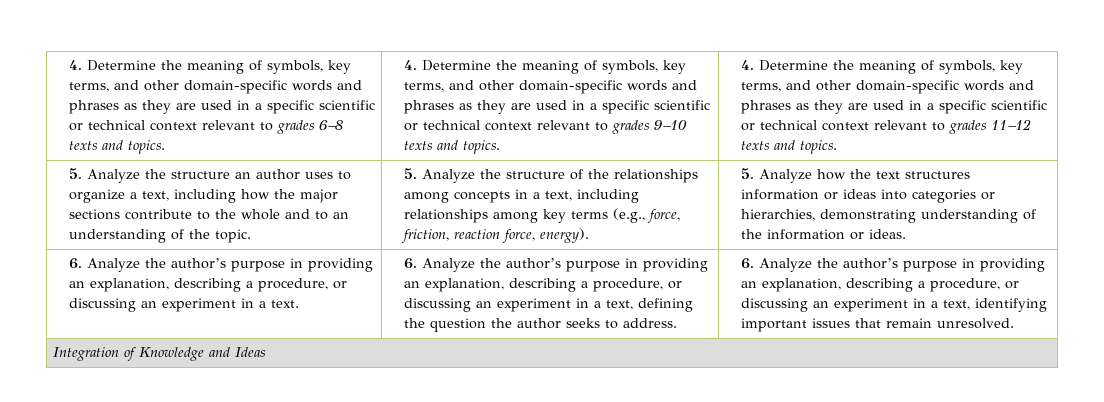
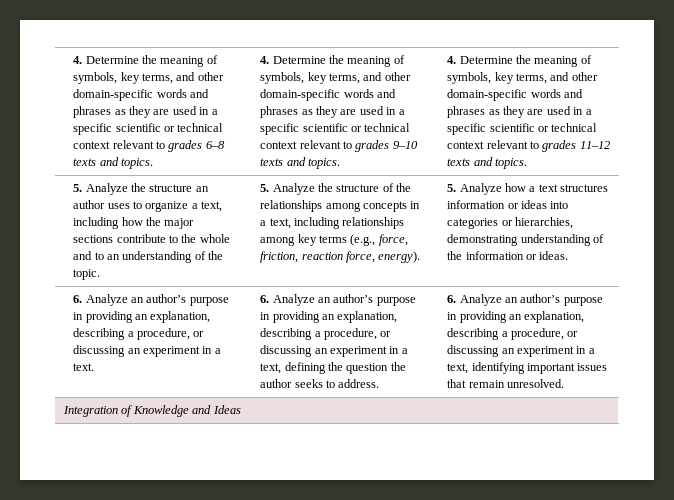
- 5. Analyze how the text structures information or ideas into categories or hierarchies, demonstrating understanding of the information or ideas.
+ 5. Analyze how a text structures information or ideas into categories or hierarchies, demonstrating understanding of the information or ideas.
- 6. Analyze the author’s purpose in providing an explanation, describing a procedure, or discussing an experiment in a text.
+ 6. Analyze an author’s purpose in providing an explanation, describing a procedure, or discussing an experiment in a text.
- 6. Analyze the author’s purpose in providing an explanation, describing a procedure, or discussing an experiment in a text, defining the question the author seeks to address.
+ 6. Analyze an author’s purpose in providing an explanation, describing a procedure, or discussing an experiment in a text, defining the question the author seeks to address.
- 6. Analyze the author’s purpose in providing an explanation, describing a procedure, or discussing an experiment in a text, identifying important issues that remain unresolved.
+ 6. Analyze an author’s purpose in providing an explanation, describing a procedure, or discussing an experiment in a text, identifying important issues that remain unresolved.

